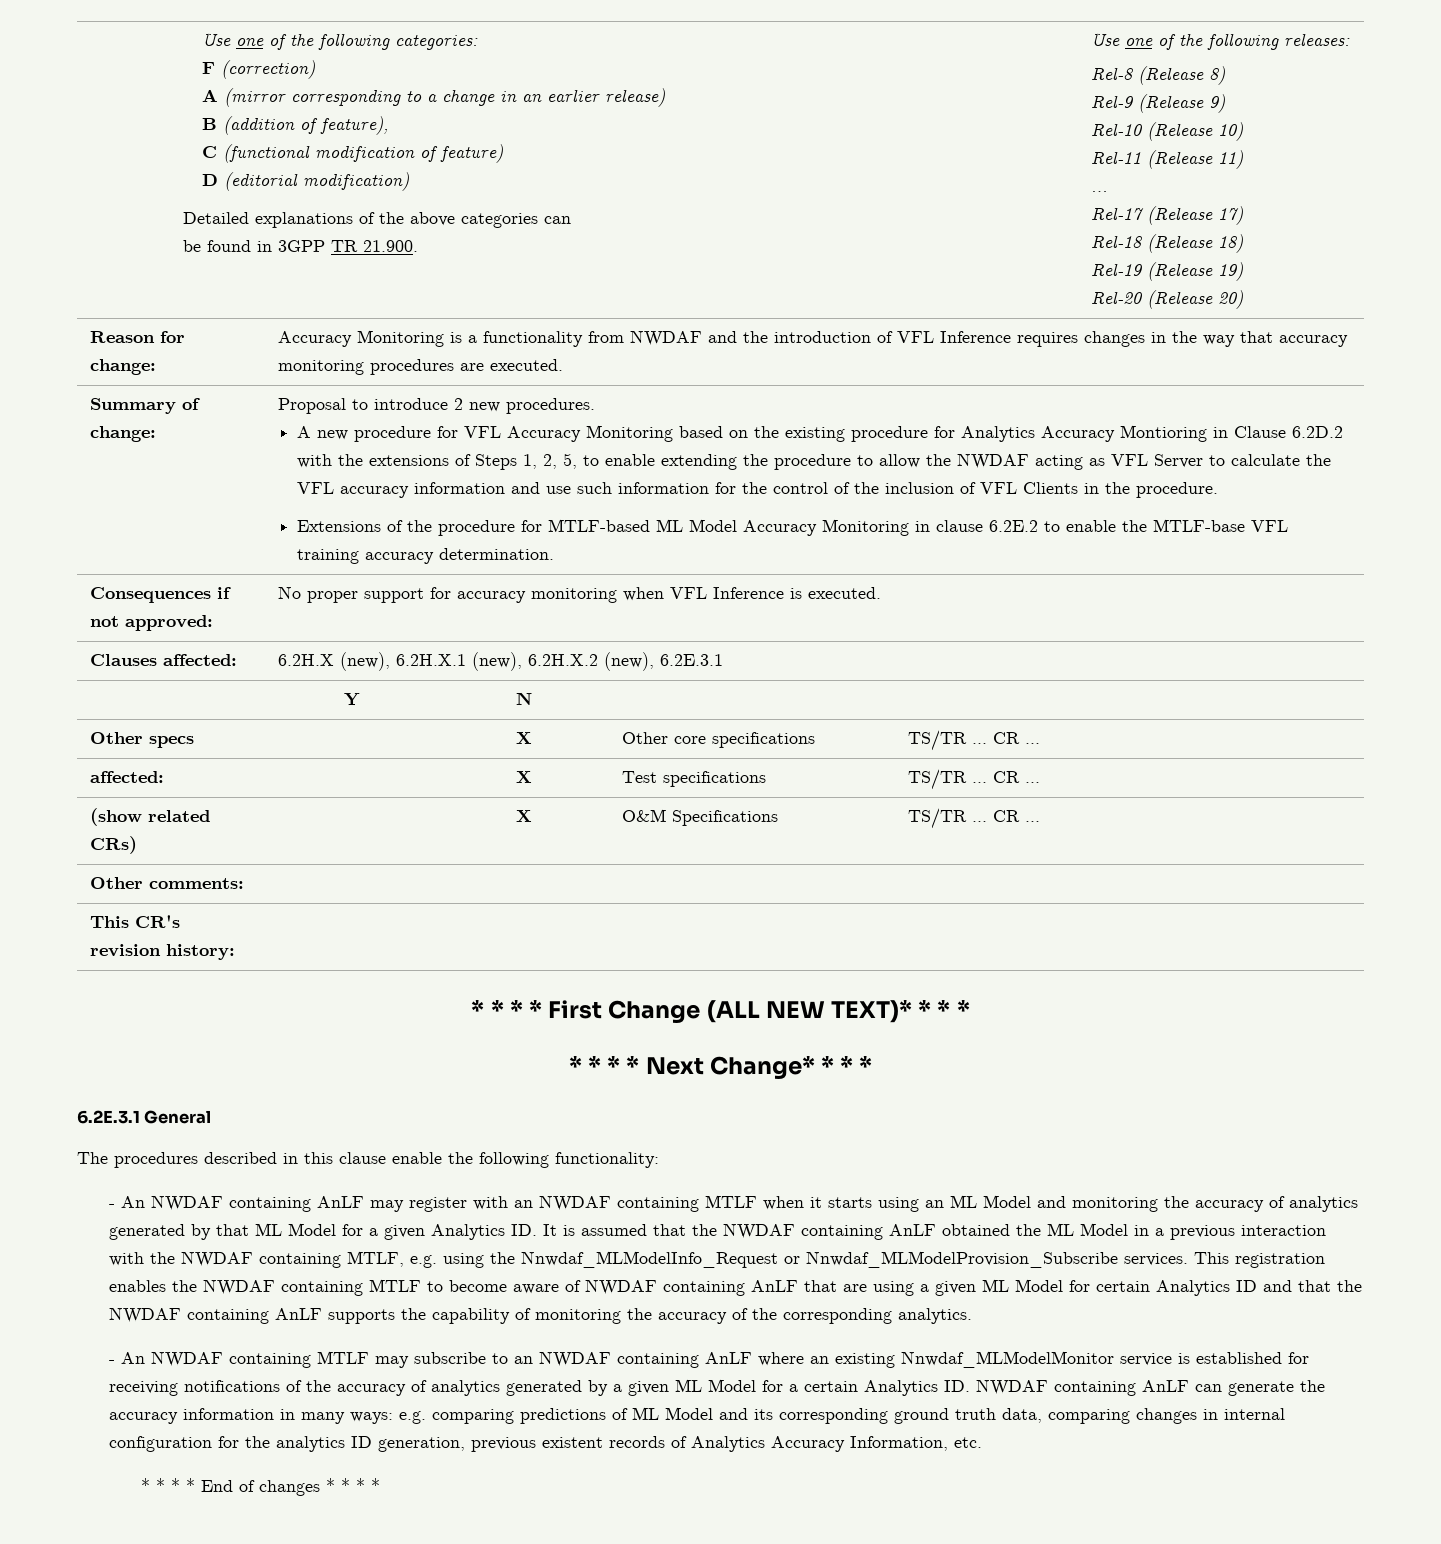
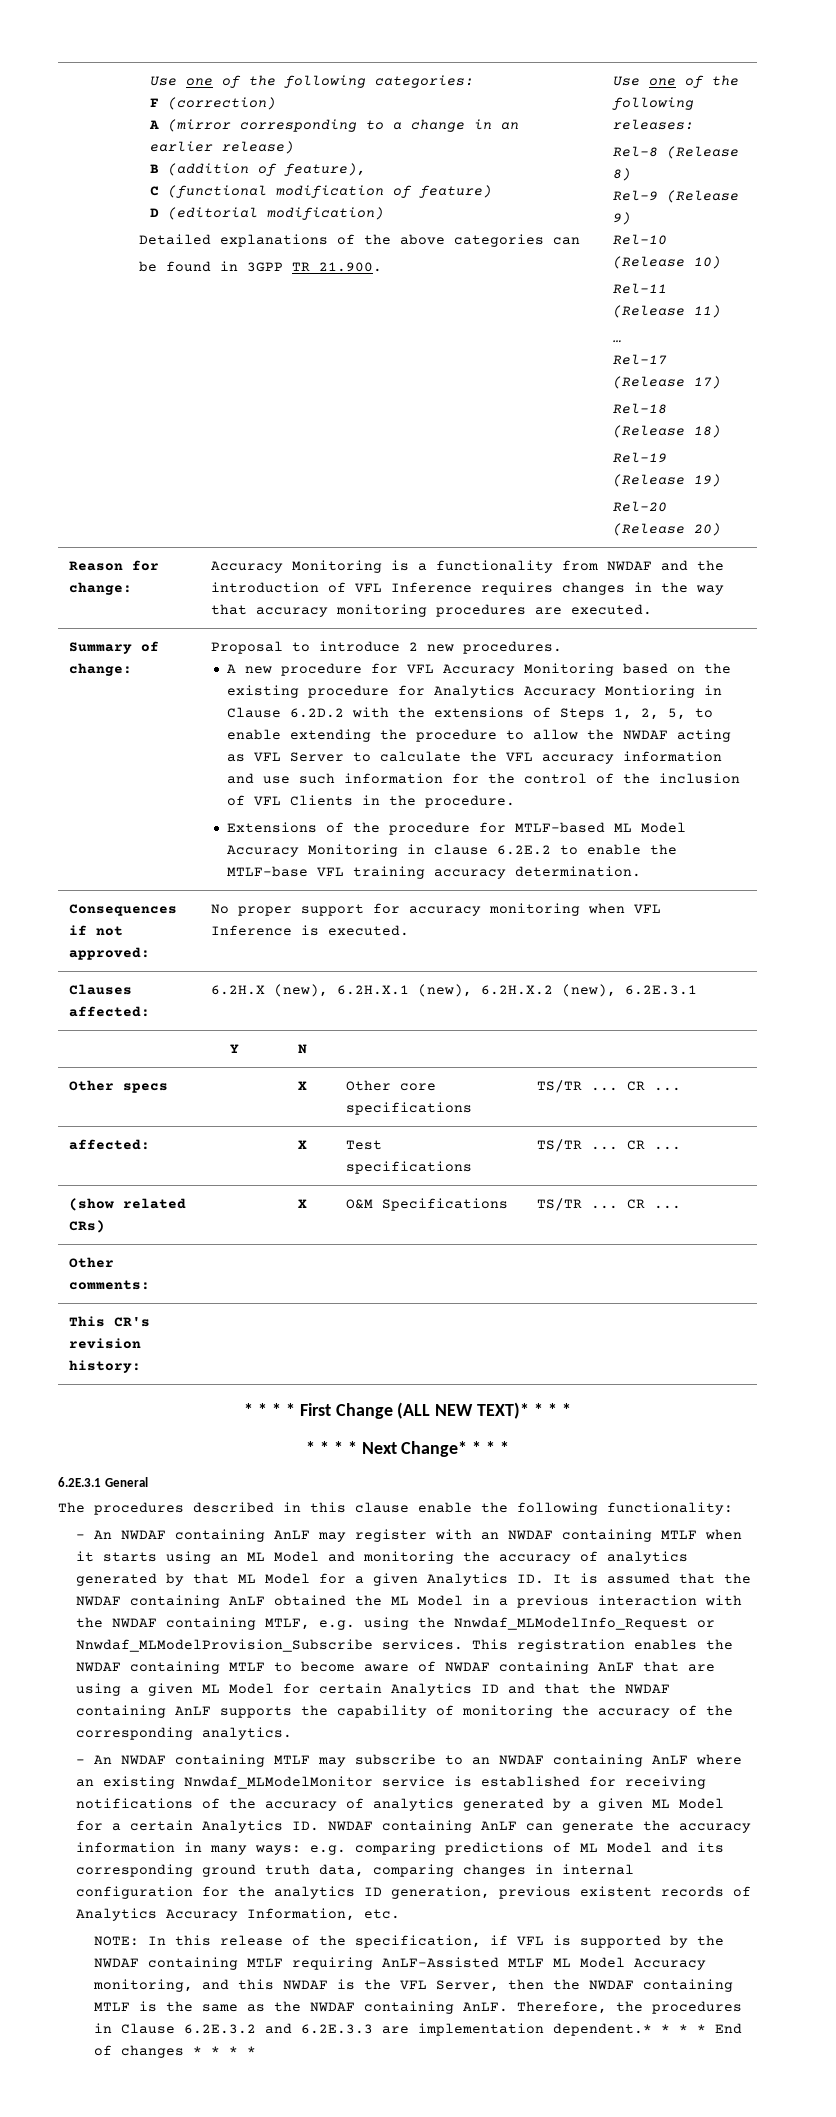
- * * * * End of changes * * * *
+ NOTE: In this release of the specification, if VFL is supported by the NWDAF containing MTLF requiring AnLF-Assisted MTLF ML Model Accuracy monitoring, and this NWDAF is the VFL Server, then the NWDAF containing MTLF is the same as the NWDAF containing AnLF. Therefore, the procedures in Clause 6.2E.3.2 and 6.2E.3.3 are implementation dependent.* * * * End of changes * * * *

